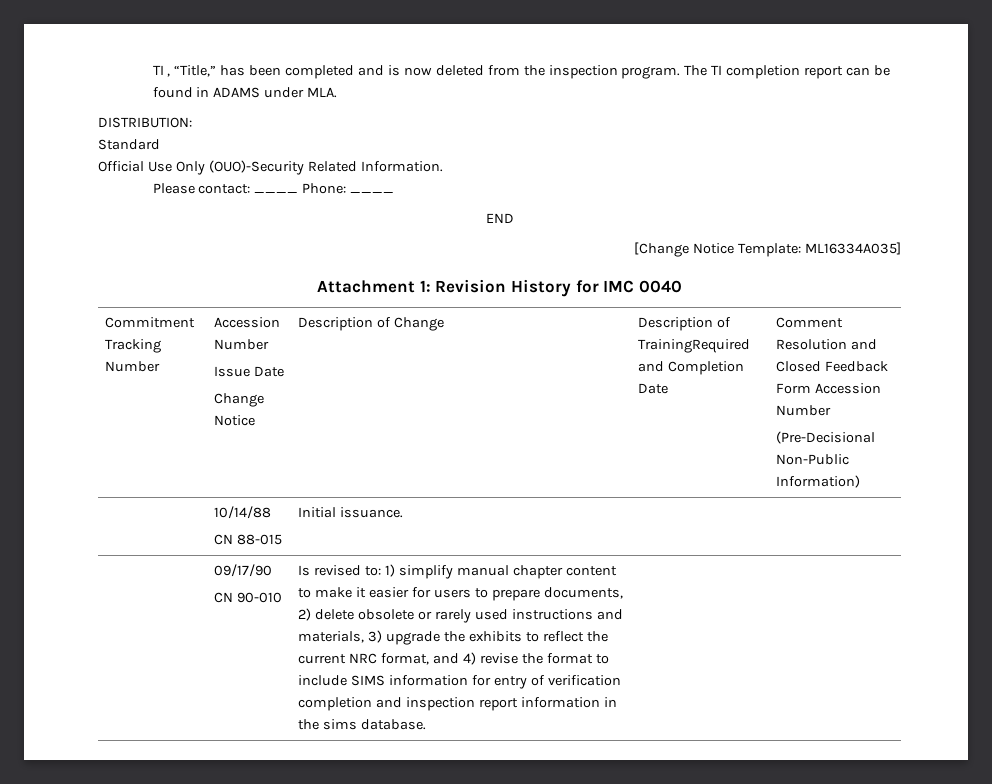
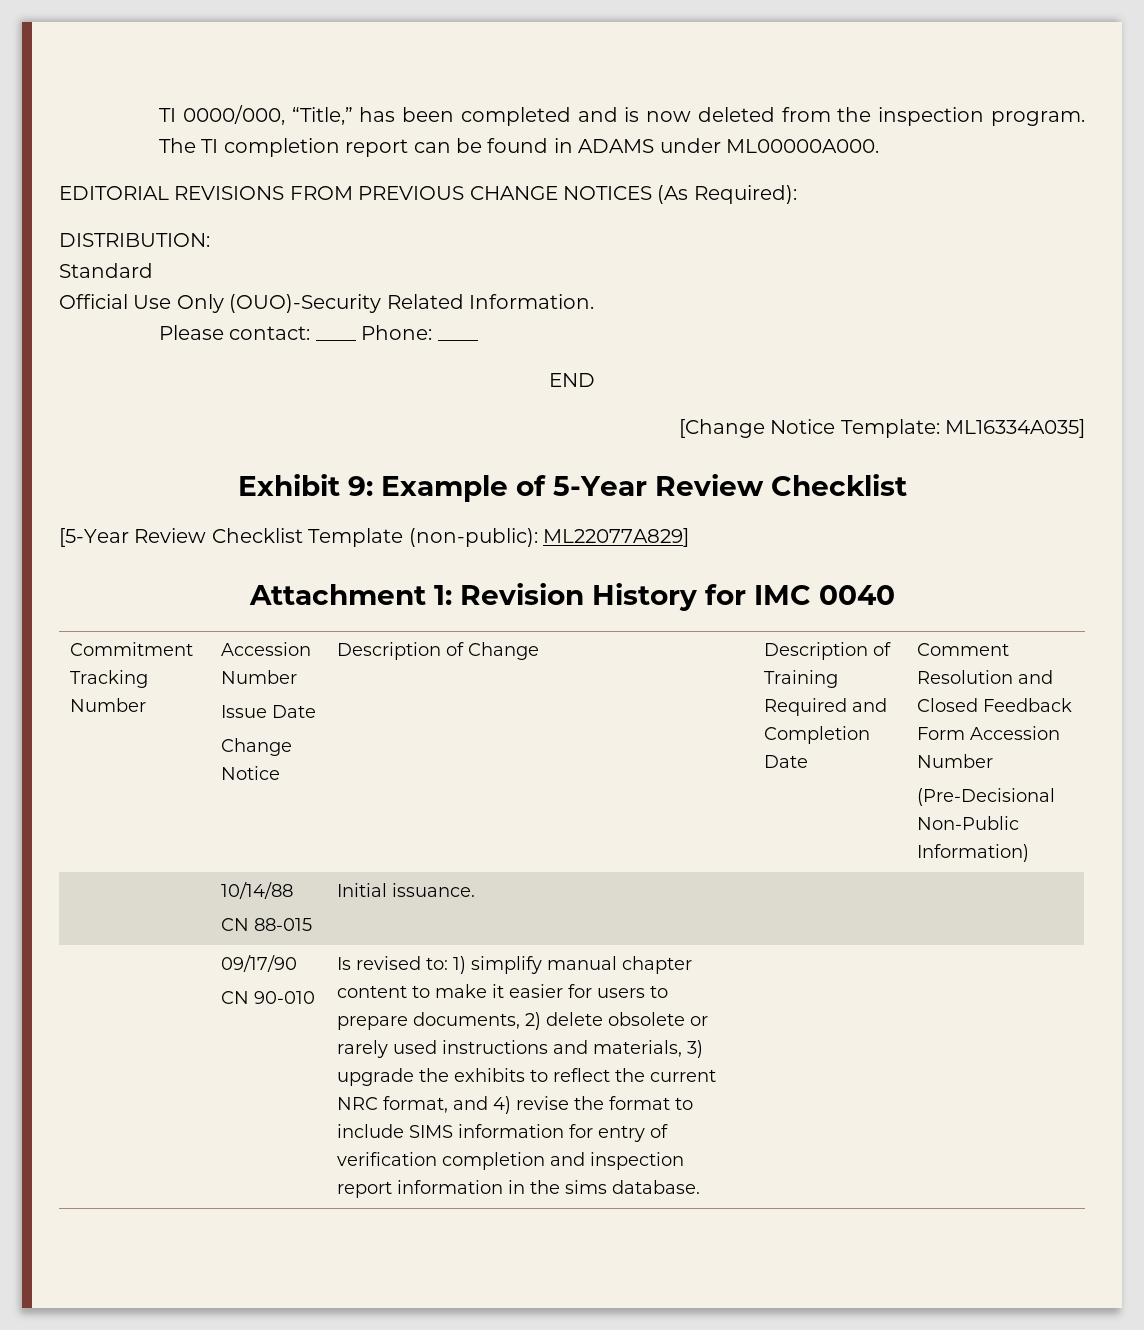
- TI , “Title,” has been completed and is now deleted from the inspection program.
+ TI 0000/000, “Title,” has been completed and is now deleted from the inspection program.
- The TI completion report can be found in ADAMS under MLA.
+ The TI completion report can be found in ADAMS under ML00000A000.
+ EDITORIAL REVISIONS FROM PREVIOUS CHANGE NOTICES (As Required):
+ Exhibit 9: Example of 5-Year Review Checklist
+ [5-Year Review Checklist Template (non-public): ML22077A829]
  Commitment Tracking Number | Accession Number
  Issue Date
- Change Notice | Description of Change | Description of TrainingRequired and Completion Date | Comment Resolution and Closed Feedback Form Accession Number
+ Change Notice | Description of Change | Description of Training Required and Completion Date | Comment Resolution and Closed Feedback Form Accession Number

